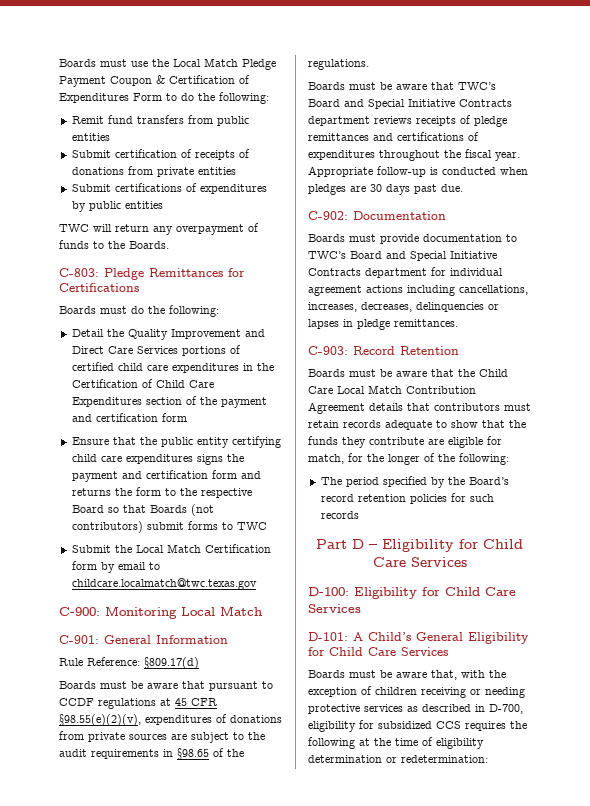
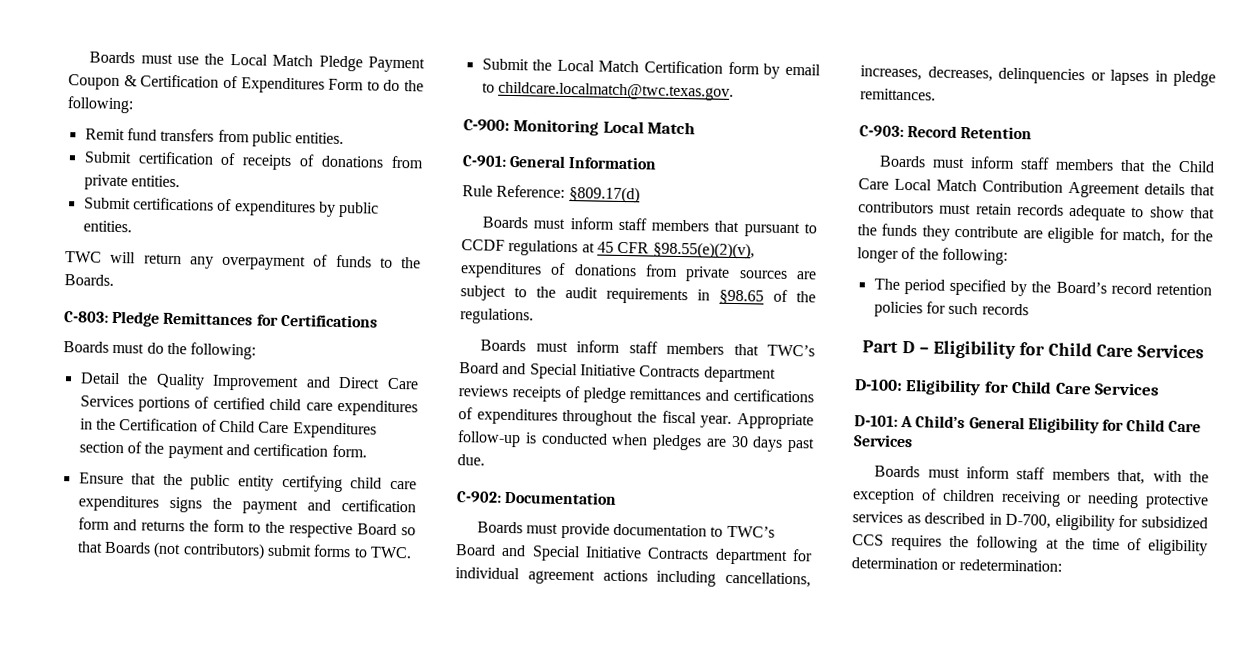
- Remit fund transfers from public entities
+ Remit fund transfers from public entities.
- Submit certification of receipts of donations from private entities
+ Submit certification of receipts of donations from private entities.
- Submit certifications of expenditures by public entities
+ Submit certifications of expenditures by public entities.
- Detail the Quality Improvement and Direct Care Services portions of certified child care expenditures in the Certification of Child Care Expenditures section of the payment and certification form
+ Detail the Quality Improvement and Direct Care Services portions of certified child care expenditures in the Certification of Child Care Expenditures section of the payment and certification form.
- Ensure that the public entity certifying child care expenditures signs the payment and certification form and returns the form to the respective Board so that Boards (not contributors) submit forms to TWC
+ Ensure that the public entity certifying child care expenditures signs the payment and certification form and returns the form to the respective Board so that Boards (not contributors) submit forms to TWC.
- Submit the Local Match Certification form by email to childcare.localmatch@twc.texas.gov
+ Submit the Local Match Certification form by email to childcare.localmatch@twc.texas.gov.
- Boards must be aware that pursuant to CCDF regulations at 45 CFR §98.55(e)(2)(v), expenditures of donations from private sources are subject to the audit requirements in §98.65 of the regulations.
+ Boards must inform staff members that pursuant to CCDF regulations at 45 CFR §98.55(e)(2)(v), expenditures of donations from private sources are subject to the audit requirements in §98.65 of the regulations.
- Boards must be aware that TWC’s Board and Special Initiative Contracts department reviews receipts of pledge remittances and certifications of expenditures throughout the fiscal year.
+ Boards must inform staff members that TWC’s Board and Special Initiative Contracts department reviews receipts of pledge remittances and certifications of expenditures throughout the fiscal year.
- Boards must be aware that the Child Care Local Match Contribution Agreement details that contributors must retain records adequate to show that the funds they contribute are eligible for match, for the longer of the following:
+ Boards must inform staff members that the Child Care Local Match Contribution Agreement details that contributors must retain records adequate to show that the funds they contribute are eligible for match, for the longer of the following:
- Boards must be aware that, with the exception of children receiving or needing protective services as described in D-700, eligibility for subsidized CCS requires the following at the time of eligibility determination or redetermination:
+ Boards must inform staff members that, with the exception of children receiving or needing protective services as described in D-700, eligibility for subsidized CCS requires the following at the time of eligibility determination or redetermination:

